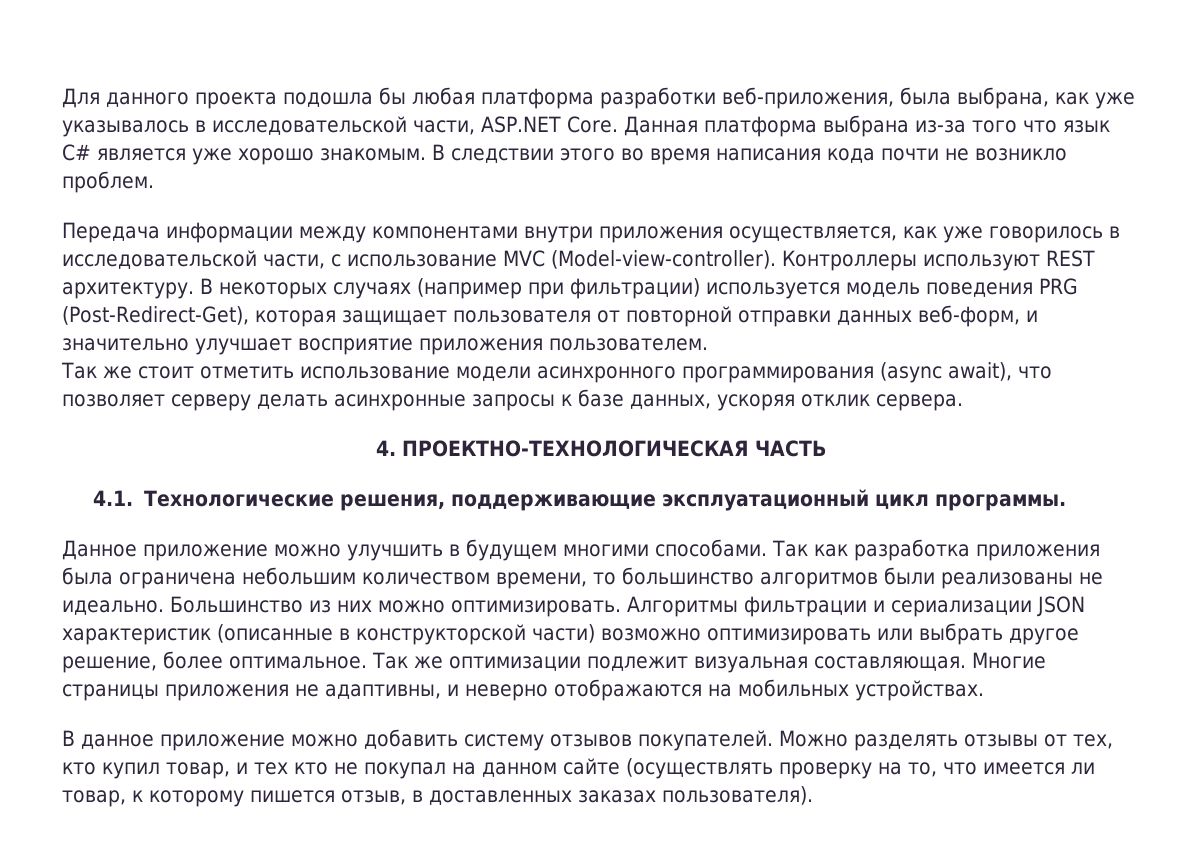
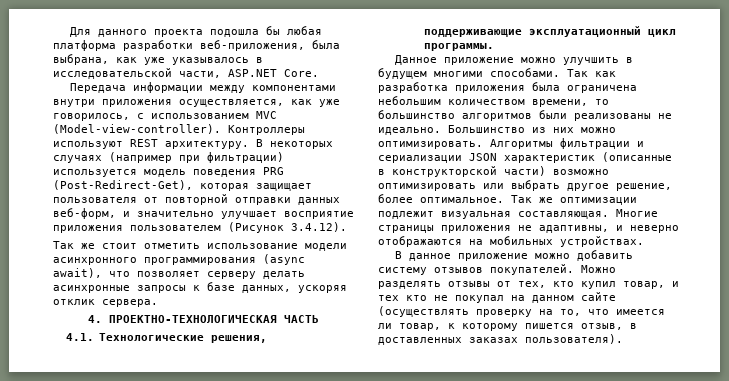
- Данная платформа выбрана из-за того что язык C# является уже хорошо знакомым. В следствии этого во время написания кода почти не возникло проблем.
- Передача информации между компонентами внутри приложения осуществляется, как уже говорилось в исследовательской части, с использование MVC (Model-view-controller).
+ Передача информации между компонентами внутри приложения осуществляется, как уже говорилось, с использованием MVC (Model-view-controller).
- В некоторых случаях (например при фильтрации) используется модель поведения PRG (Post-Redirect-Get), которая защищает пользователя от повторной отправки данных веб-форм, и значительно улучшает восприятие приложения пользователем.
+ В некоторых случаях (например при фильтрации) используется модель поведения PRG (Post-Redirect-Get), которая защищает пользователя от повторной отправки данных веб-форм, и значительно улучшает восприятие приложения пользователем (Рисунок 3.4.12).

